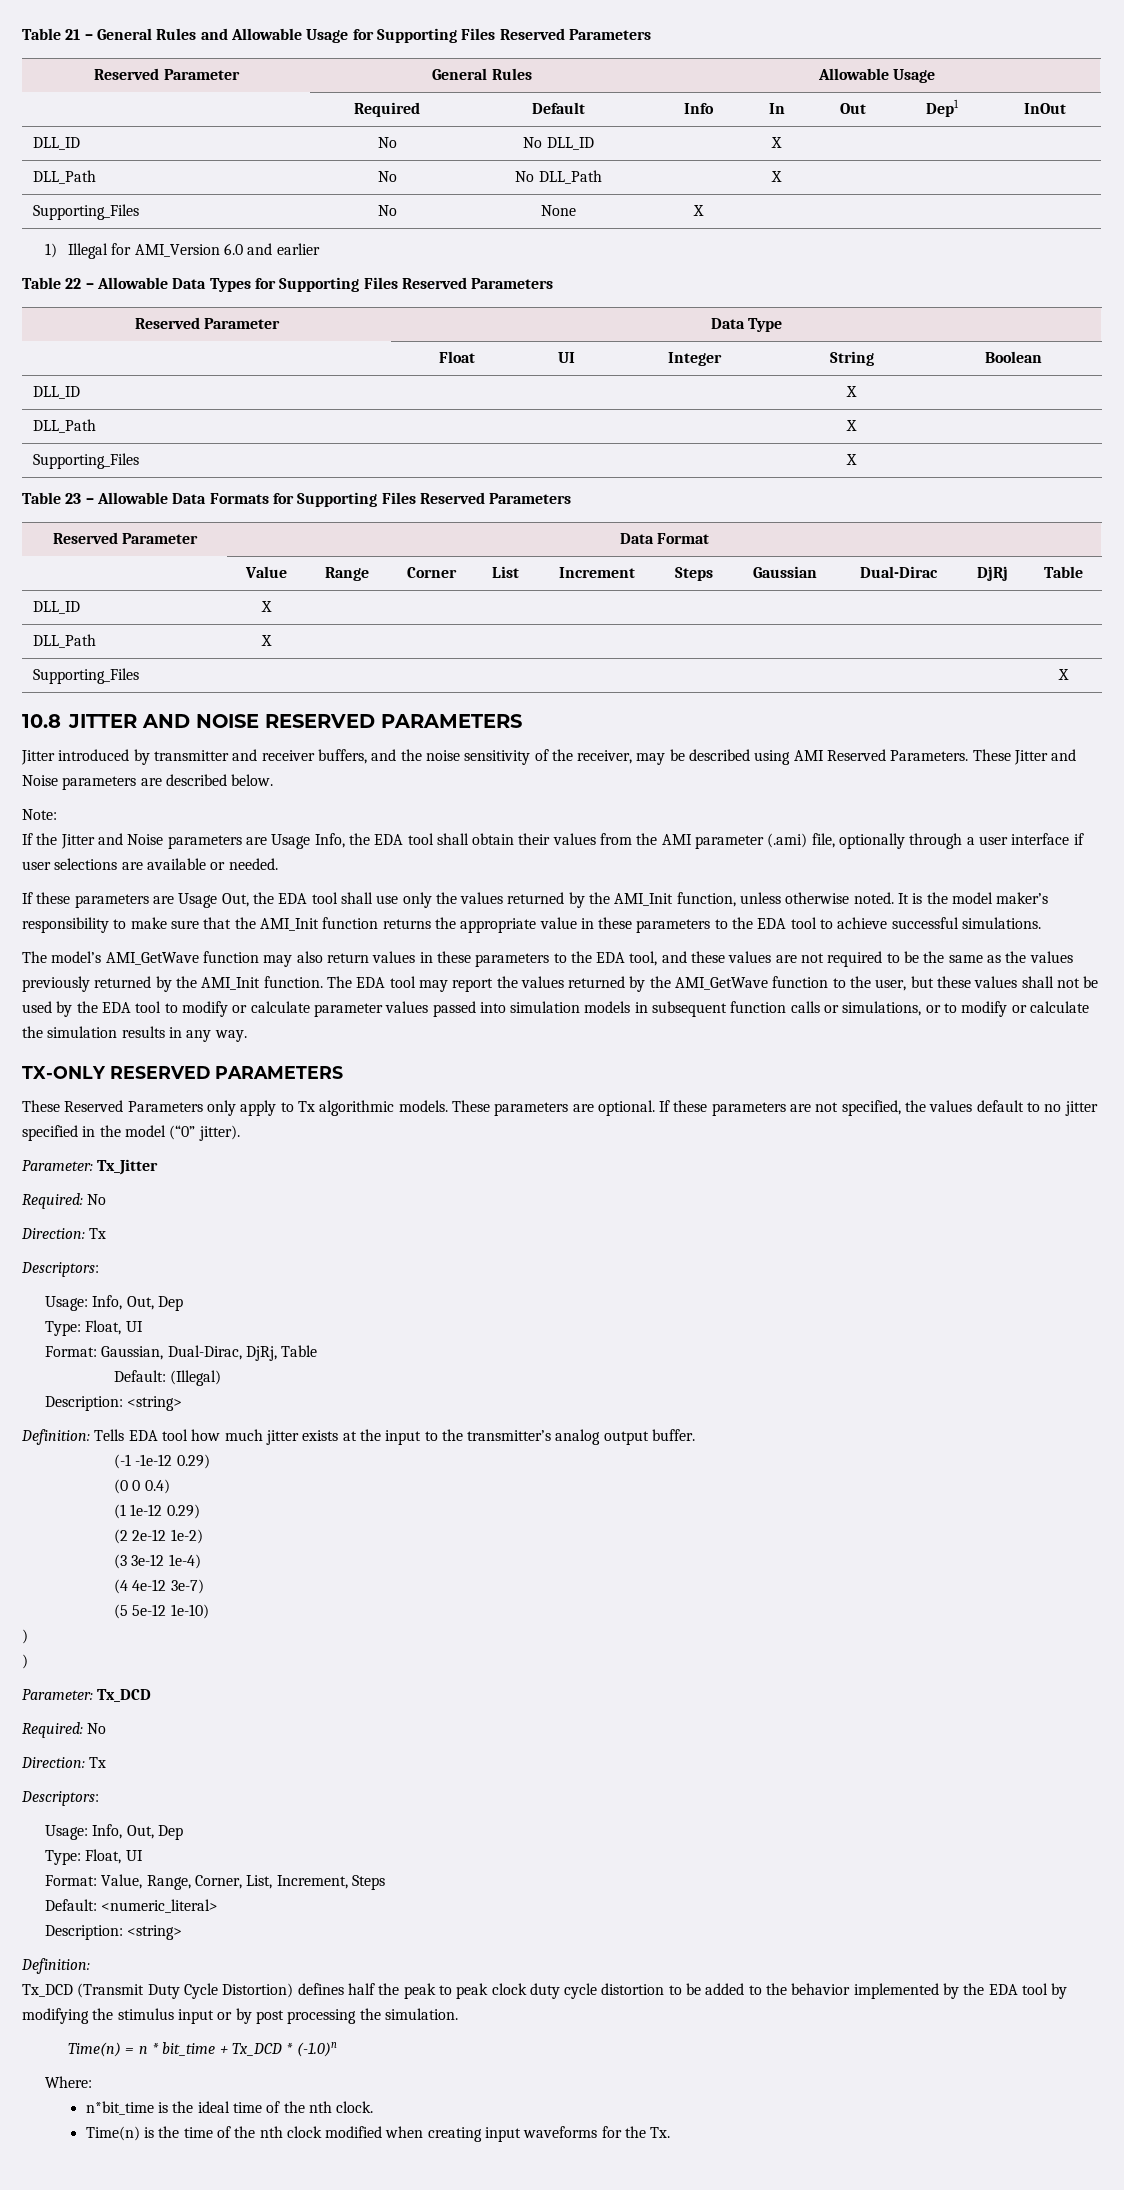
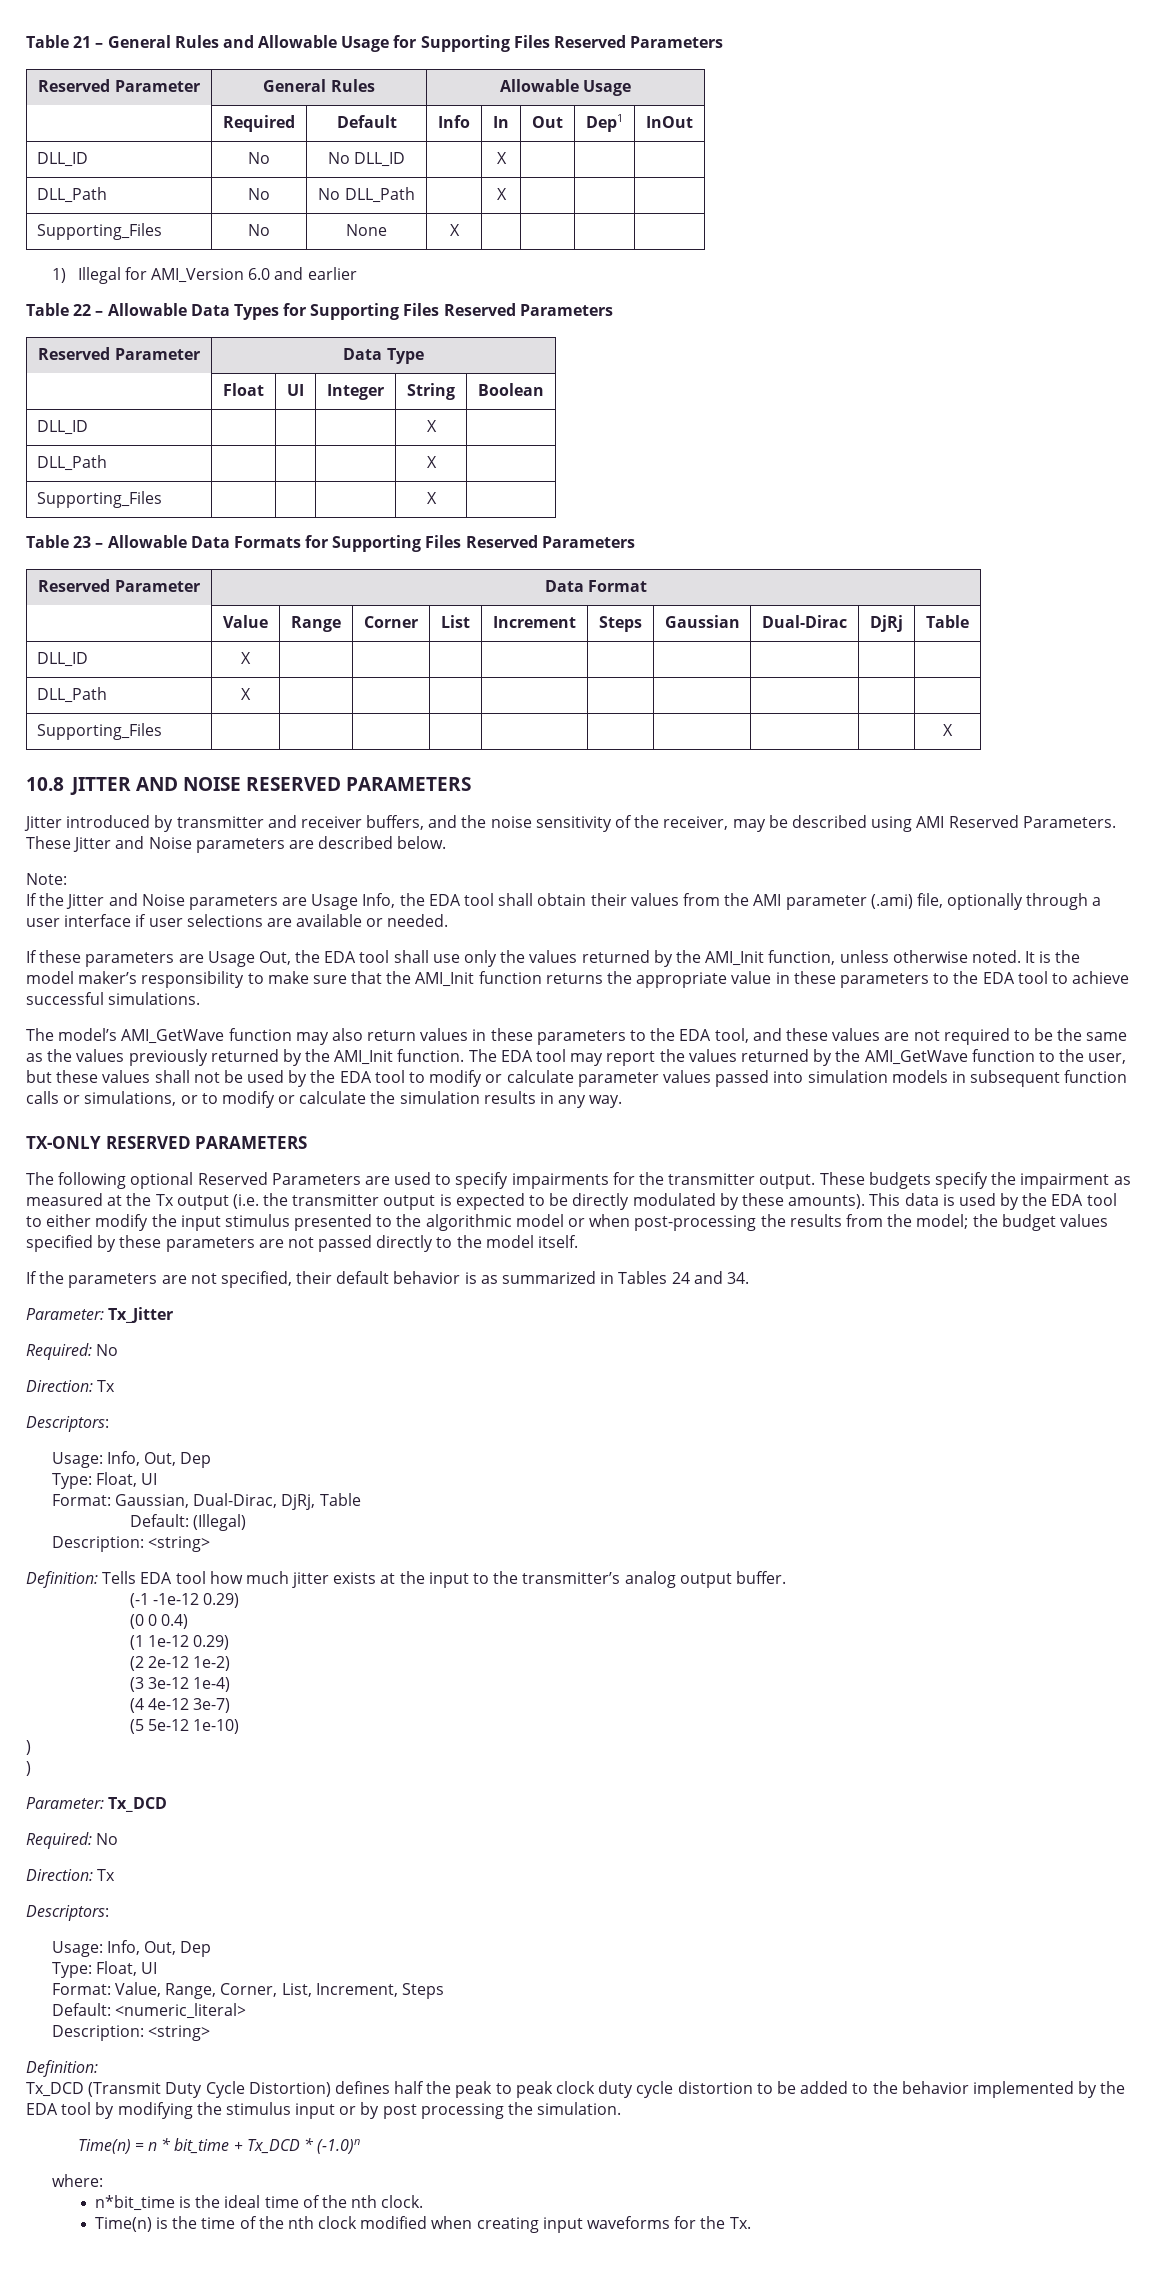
- These Reserved Parameters only apply to Tx algorithmic models. These parameters are optional. If these parameters are not specified, the values default to no jitter specified in the model (“0” jitter).
+ The following optional Reserved Parameters are used to specify impairments for the transmitter output. These budgets specify the impairment as measured at the Tx output (i.e. the transmitter output is expected to be directly modulated by these amounts). This data is used by the EDA tool to either modify the input stimulus presented to the algorithmic model or when post-processing the results from the model; the budget values specified by these parameters are not passed directly to the model itself.
+ If the parameters are not specified, their default behavior is as summarized in Tables 24 and 34.
- Where:
+ where:

